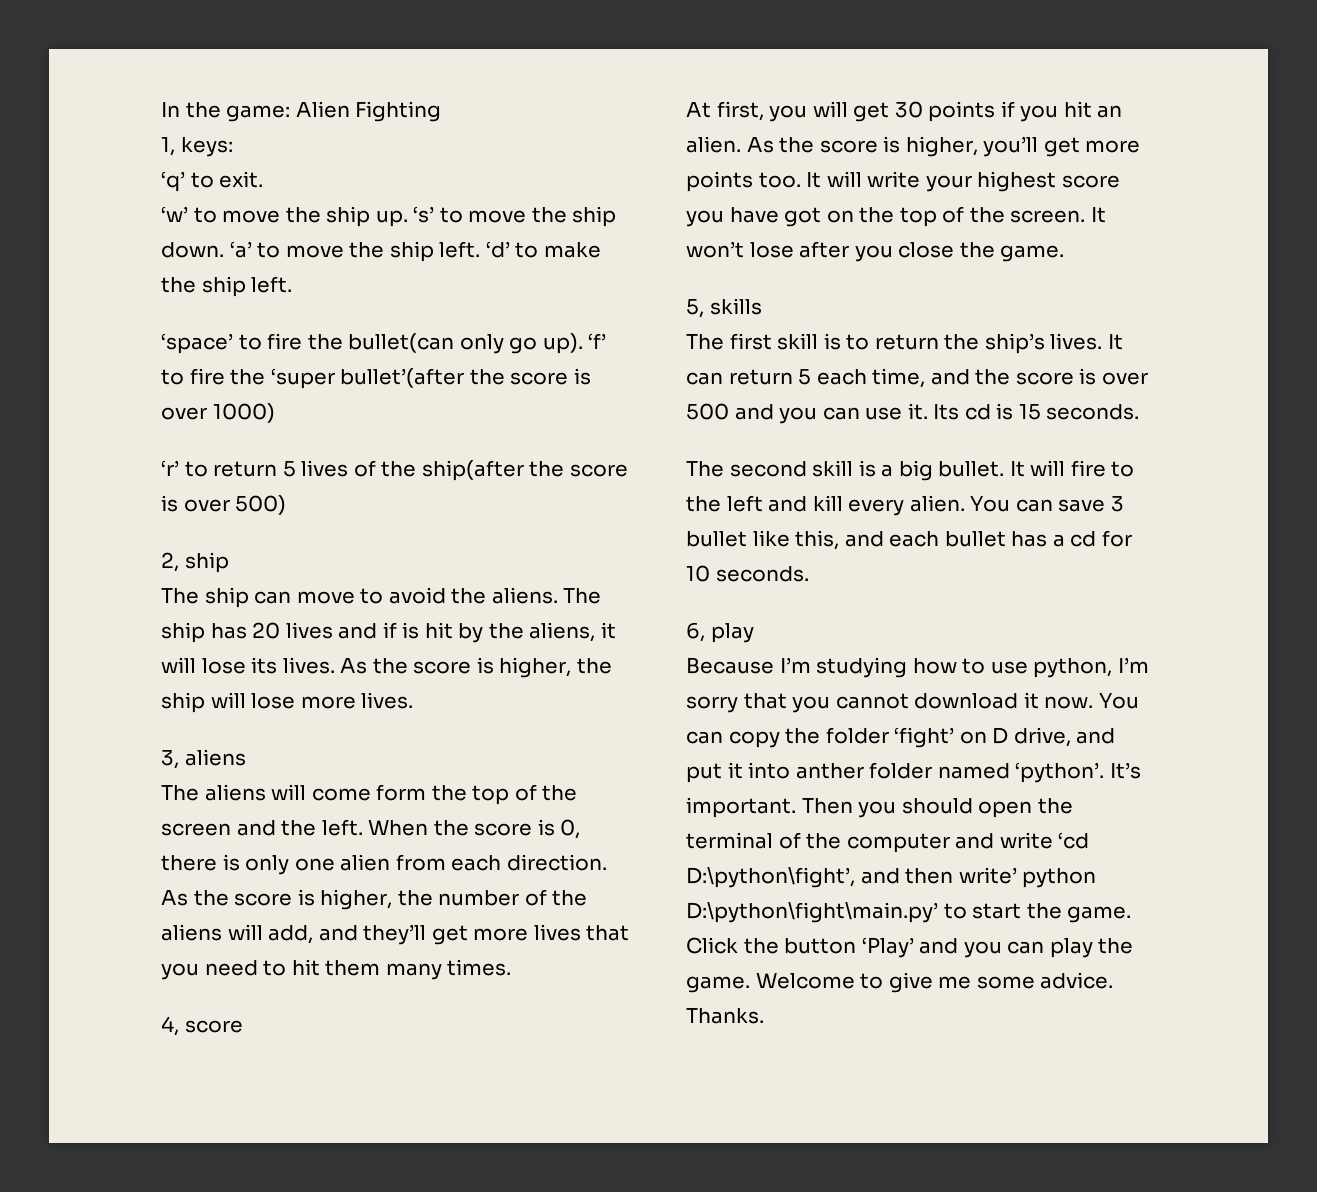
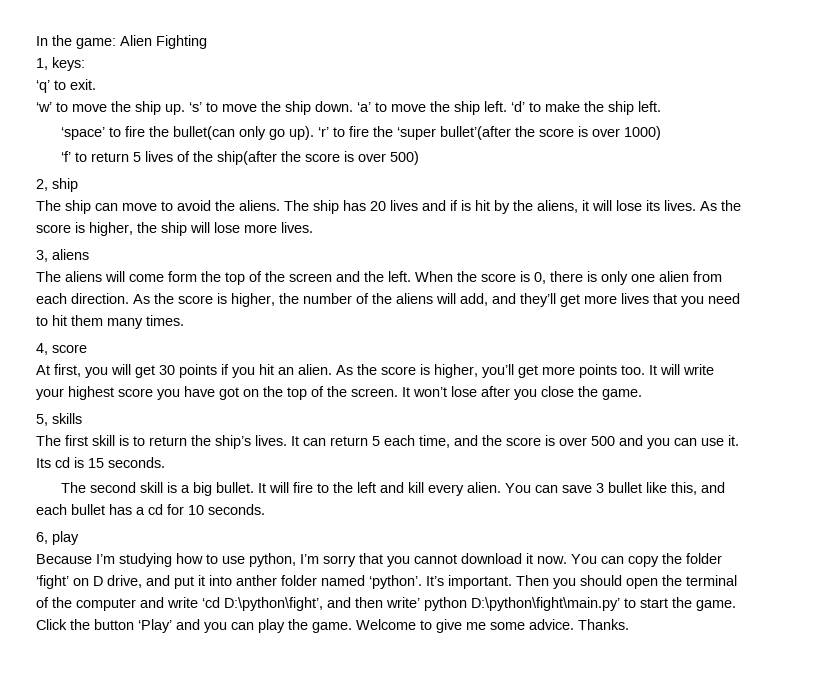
- ‘f’ to fire the ‘super bullet’(after the score is over 1000)
+ ‘r’ to fire the ‘super bullet’(after the score is over 1000)
- ‘r’ to return 5 lives of the ship(after the score is over 500)
+ ‘f’ to return 5 lives of the ship(after the score is over 500)

